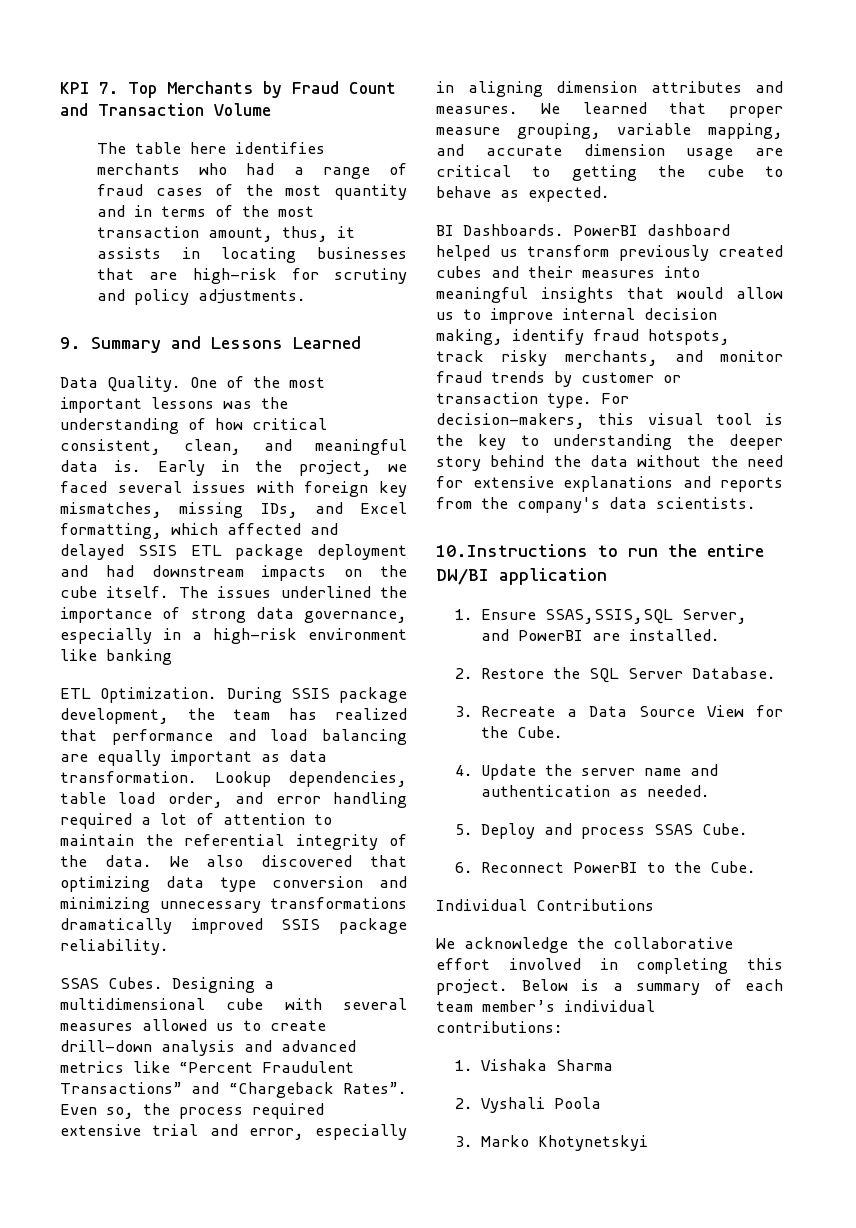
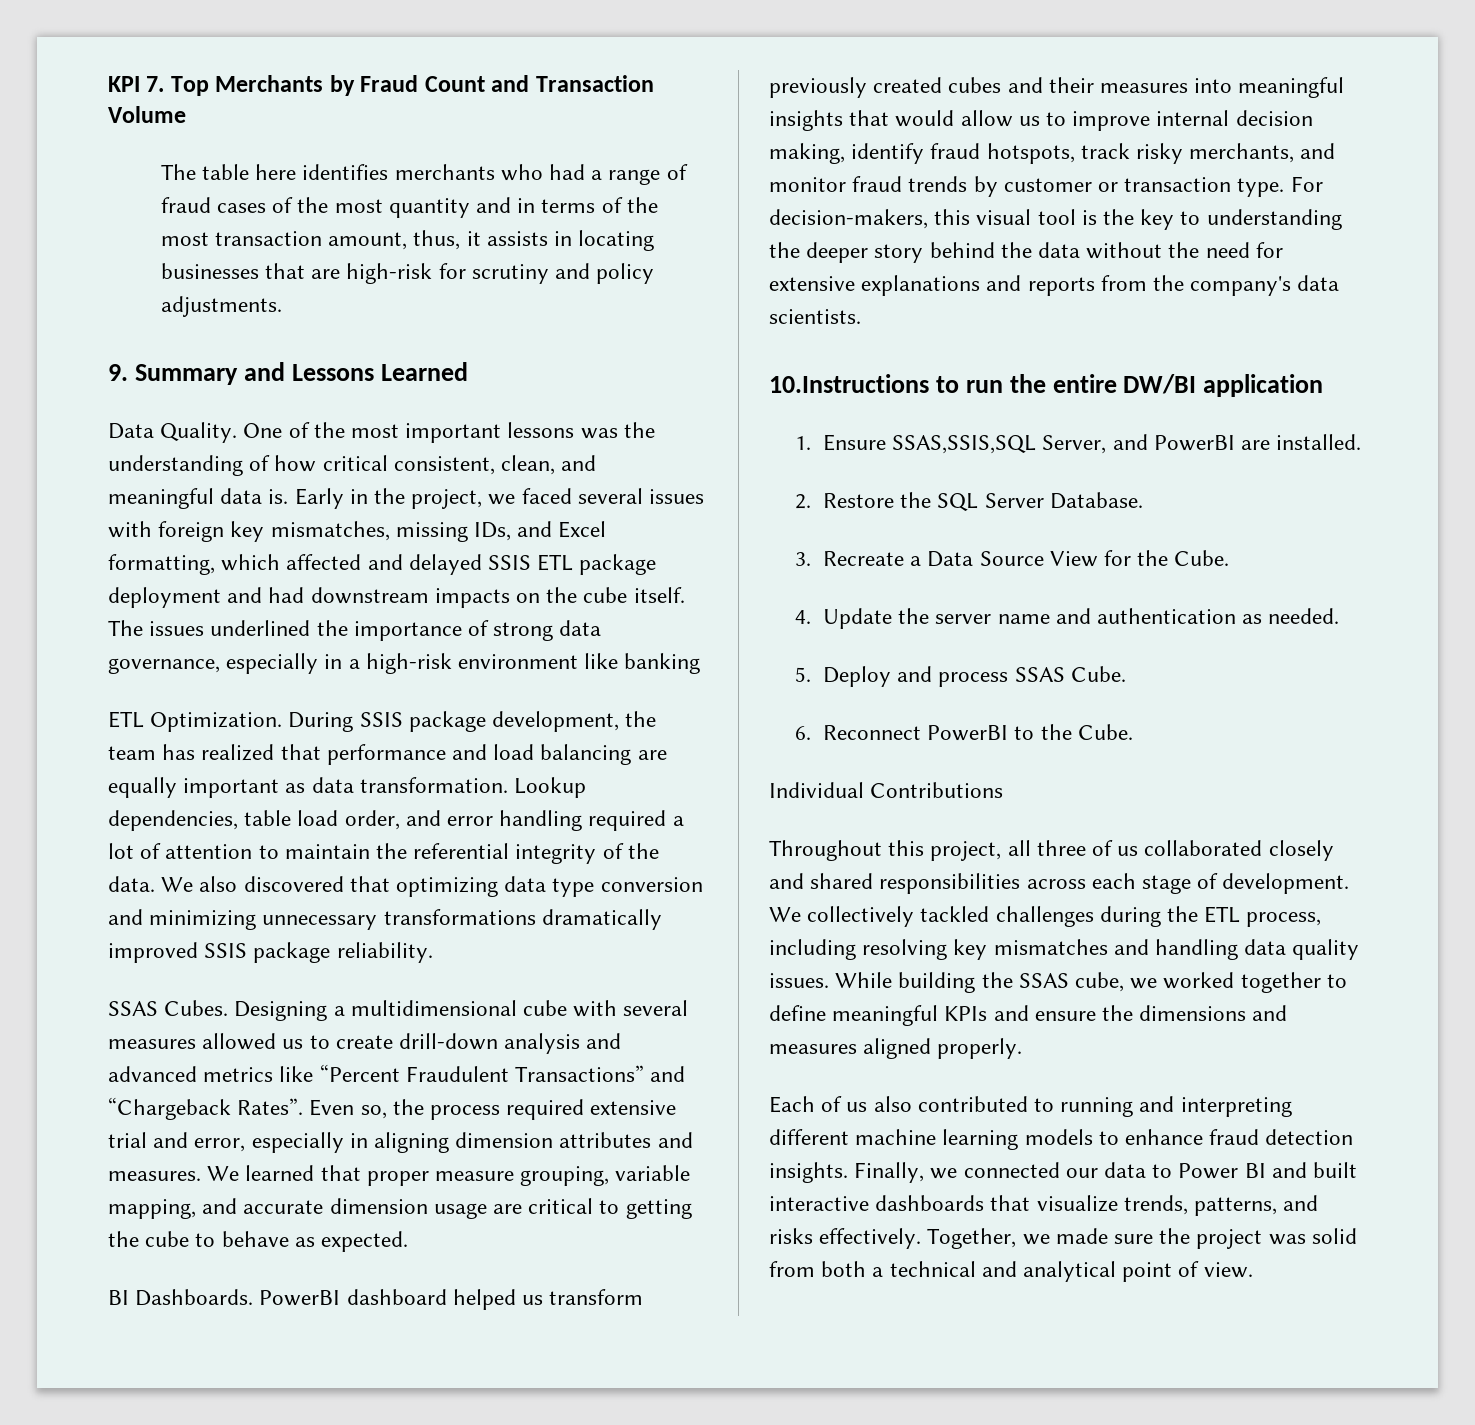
- We acknowledge the collaborative effort involved in completing this project. Below is a summary of each team member’s individual contributions:
- 1. Vishaka Sharma
- 2. Vyshali Poola
- 3. Marko Khotynetskyi
+ Throughout this project, all three of us collaborated closely and shared responsibilities across each stage of development. We collectively tackled challenges during the ETL process, including resolving key mismatches and handling data quality issues. While building the SSAS cube, we worked together to define meaningful KPIs and ensure the dimensions and measures aligned properly.
+ Each of us also contributed to running and interpreting different machine learning models to enhance fraud detection insights. Finally, we connected our data to Power BI and built interactive dashboards that visualize trends, patterns, and risks effectively. Together, we made sure the project was solid from both a technical and analytical point of view.

